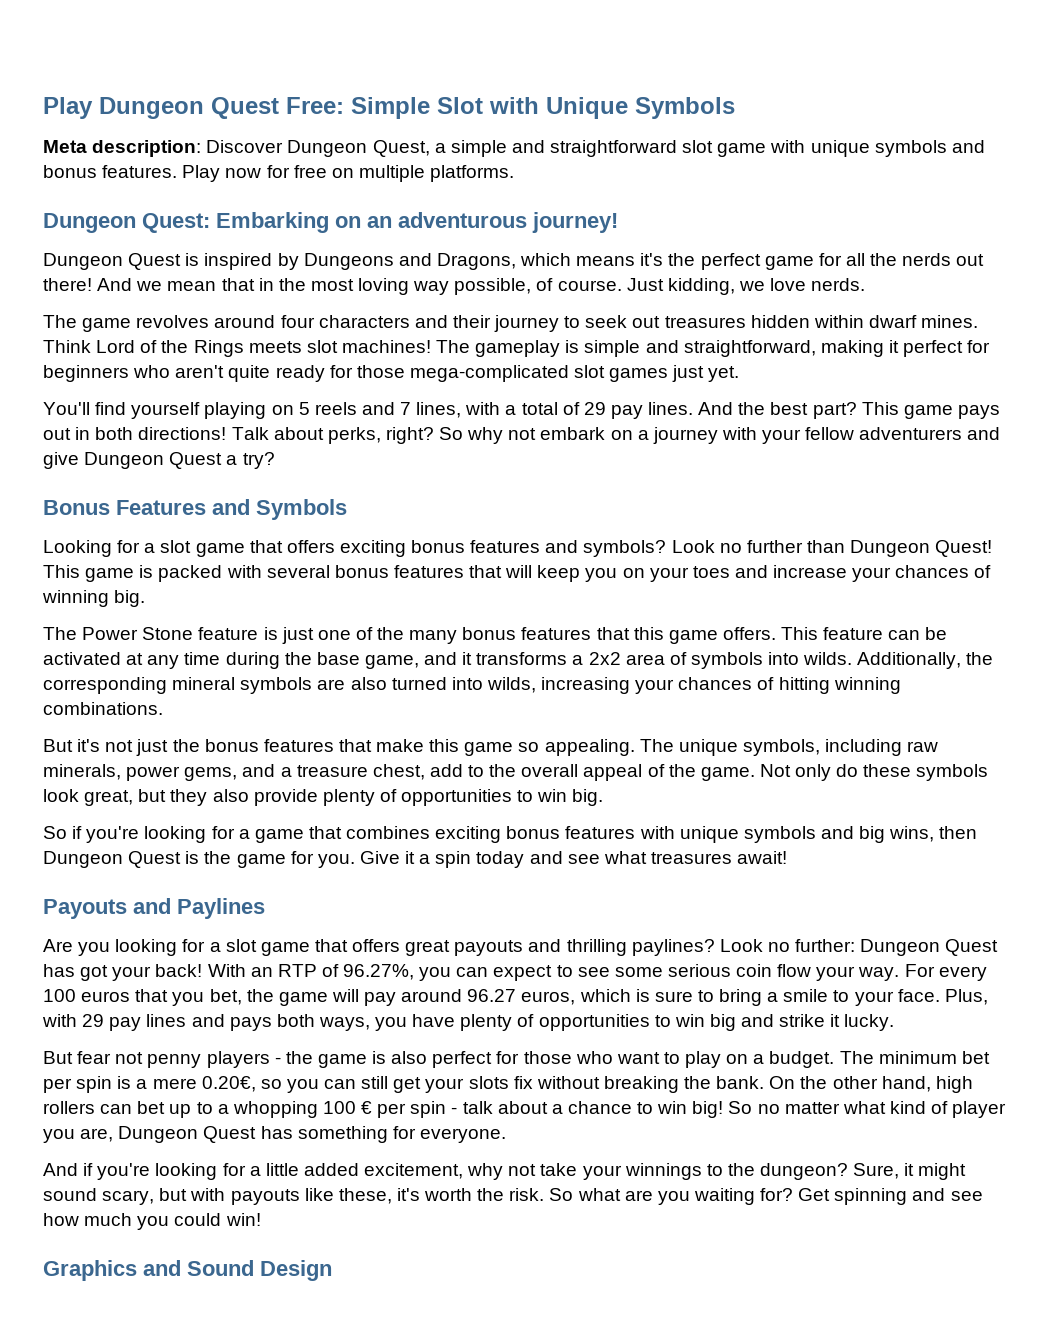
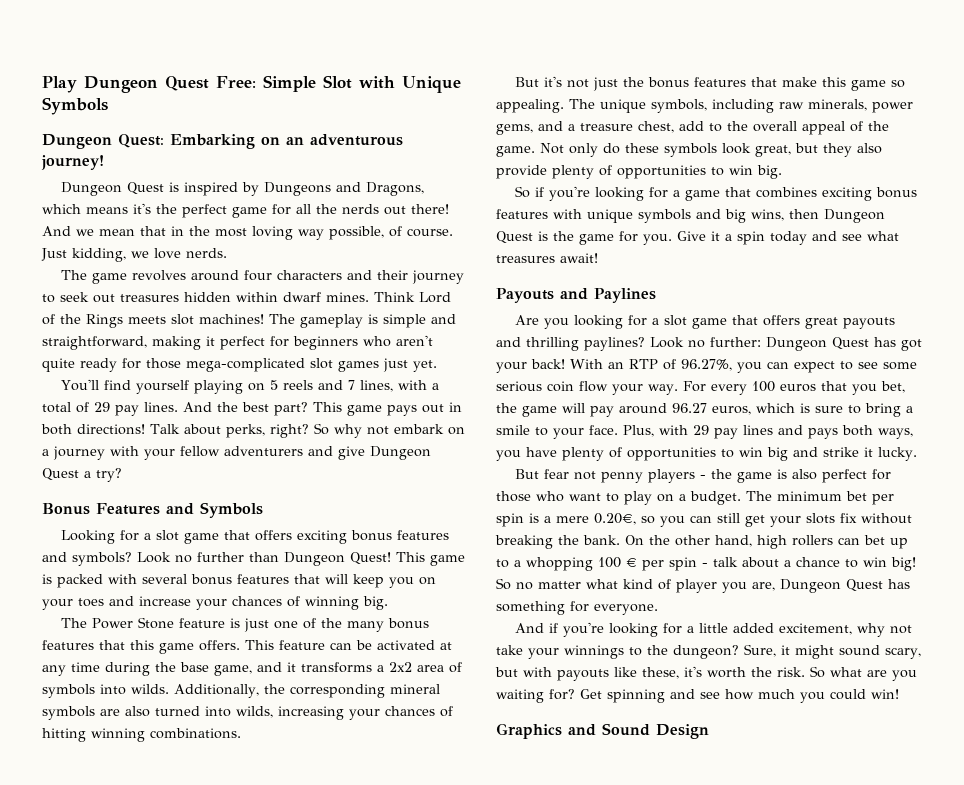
- Meta description: Discover Dungeon Quest, a simple and straightforward slot game with unique symbols and bonus features. Play now for free on multiple platforms.

